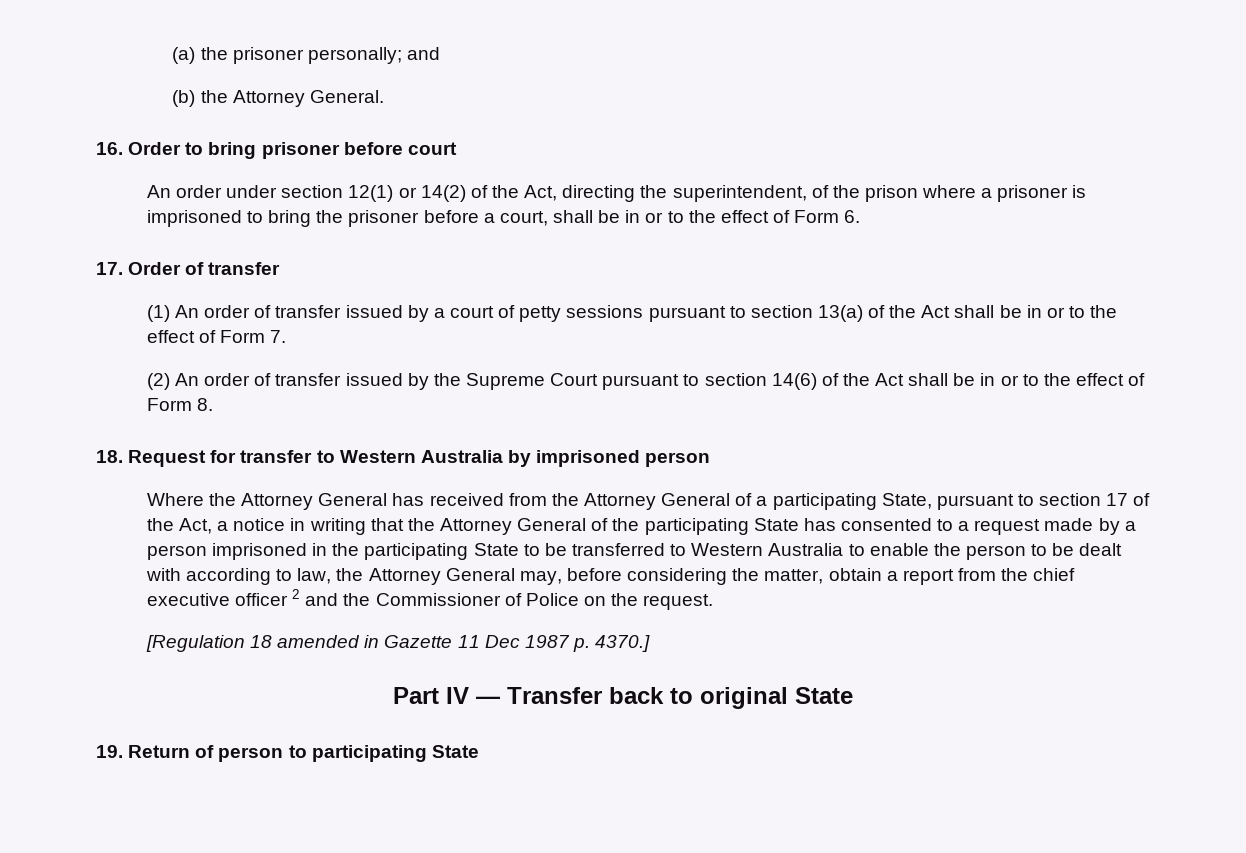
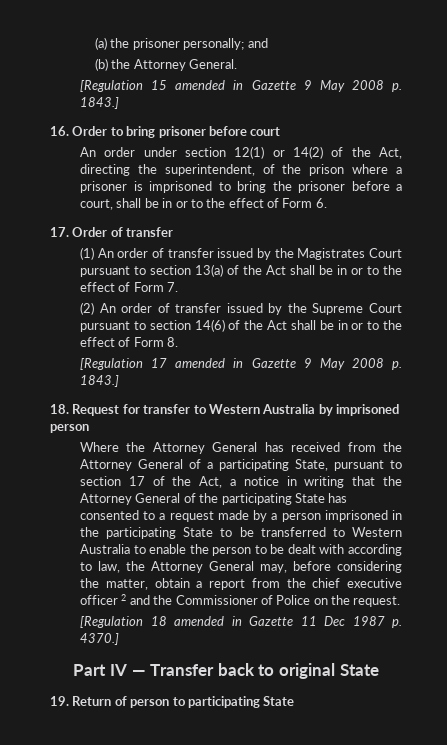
+ [Regulation 15 amended in Gazette 9 May 2008 p. 1843.]
- (1) An order of transfer issued by a court of petty sessions pursuant to section 13(a) of the Act shall be in or to the effect of Form 7.
+ (1) An order of transfer issued by the Magistrates Court pursuant to section 13(a) of the Act shall be in or to the effect of Form 7.
+ [Regulation 17 amended in Gazette 9 May 2008 p. 1843.]

